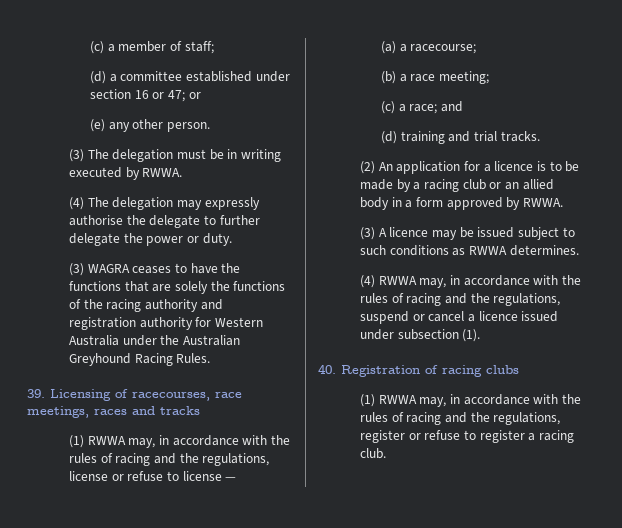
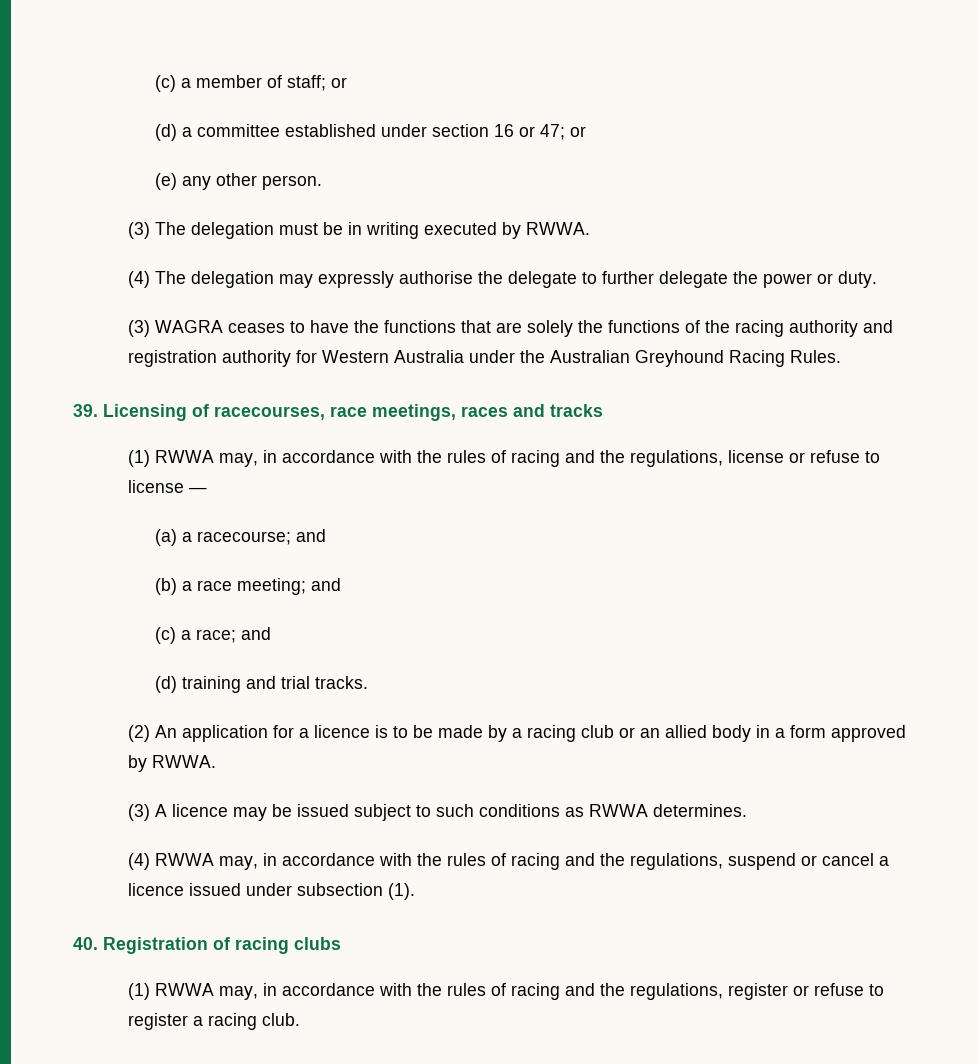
- (c) a member of staff;
+ (c) a member of staff; or
- (a) a racecourse;
+ (a) a racecourse; and
- (b) a race meeting;
+ (b) a race meeting; and

